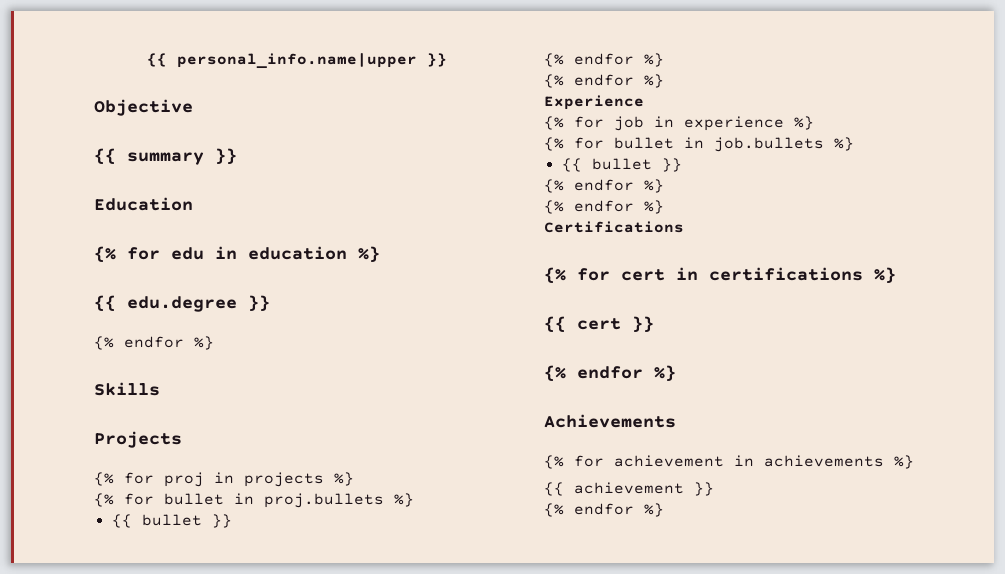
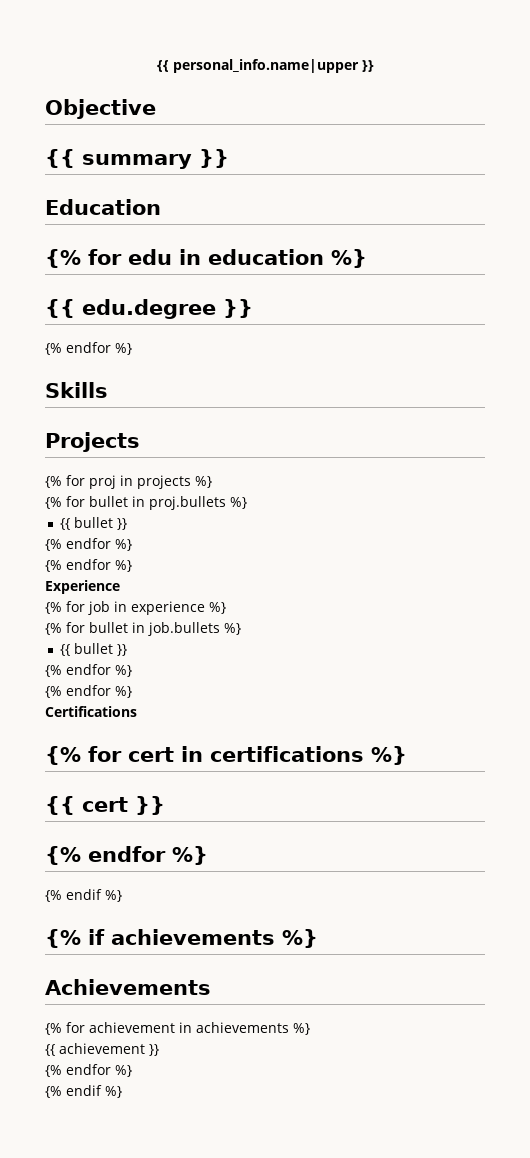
  {{ cert }}
  {% endfor %}
+ {% endif %}
+ {% if achievements %}
  {{ achievement }}
  {% endfor %}
+ {% endif %}

